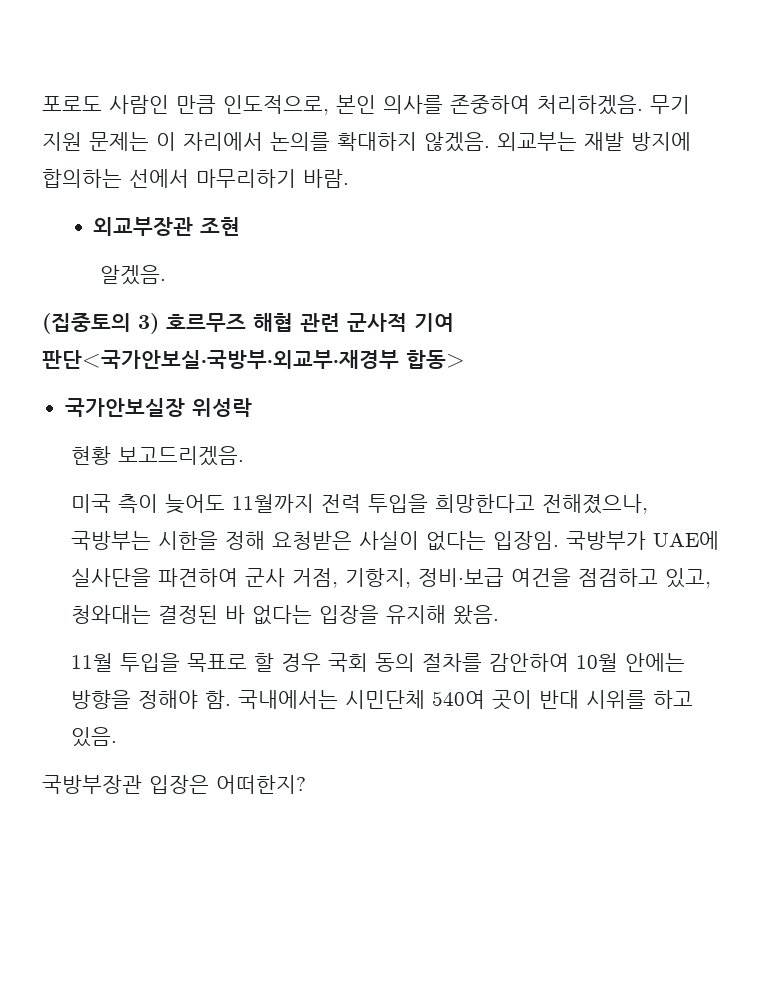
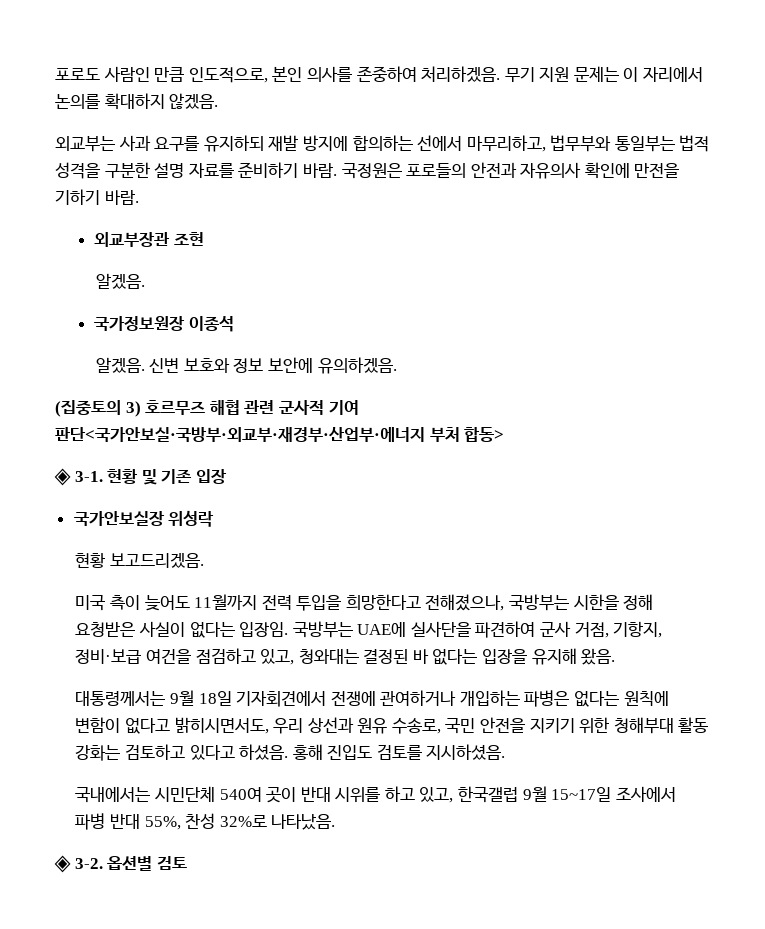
- 무기 지원 문제는 이 자리에서 논의를 확대하지 않겠음. 외교부는 재발 방지에 합의하는 선에서 마무리하기 바람.
+ 무기 지원 문제는 이 자리에서 논의를 확대하지 않겠음.
+ 외교부는 사과 요구를 유지하되 재발 방지에 합의하는 선에서 마무리하고, 법무부와 통일부는 법적 성격을 구분한 설명 자료를 준비하기 바람. 국정원은 포로들의 안전과 자유의사 확인에 만전을 기하기 바람.
  외교부장관 조현
  알겠음.
+ 국가정보원장 이종석
+ 알겠음. 신변 보호와 정보 보안에 유의하겠음.
- (집중토의 3) 호르무즈 해협 관련 군사적 기여 판단<국가안보실·국방부·외교부·재경부 합동>
+ (집중토의 3) 호르무즈 해협 관련 군사적 기여 판단<국가안보실·국방부·외교부·재경부·산업부·에너지 부처 합동>
+ ◈ 3-1. 현황 및 기존 입장
- 국방부가 UAE에 실사단을 파견하여 군사 거점, 기항지, 정비·보급 여건을 점검하고 있고, 청와대는 결정된 바 없다는 입장을 유지해 왔음.
+ 국방부는 UAE에 실사단을 파견하여 군사 거점, 기항지, 정비·보급 여건을 점검하고 있고, 청와대는 결정된 바 없다는 입장을 유지해 왔음.
- 11월 투입을 목표로 할 경우 국회 동의 절차를 감안하여 10월 안에는 방향을 정해야 함. 국내에서는 시민단체 540여 곳이 반대 시위를 하고 있음.
- 국방부장관 입장은 어떠한지?
+ 대통령께서는 9월 18일 기자회견에서 전쟁에 관여하거나 개입하는 파병은 없다는 원칙에 변함이 없다고 밝히시면서도, 우리 상선과 원유 수송로, 국민 안전을 지키기 위한 청해부대 활동 강화는 검토하고 있다고 하셨음. 홍해 진입도 검토를 지시하셨음.
+ 국내에서는 시민단체 540여 곳이 반대 시위를 하고 있고, 한국갤럽 9월 15~17일 조사에서 파병 반대 55%, 찬성 32%로 나타났음.
+ ◈ 3-2. 옵션별 검토

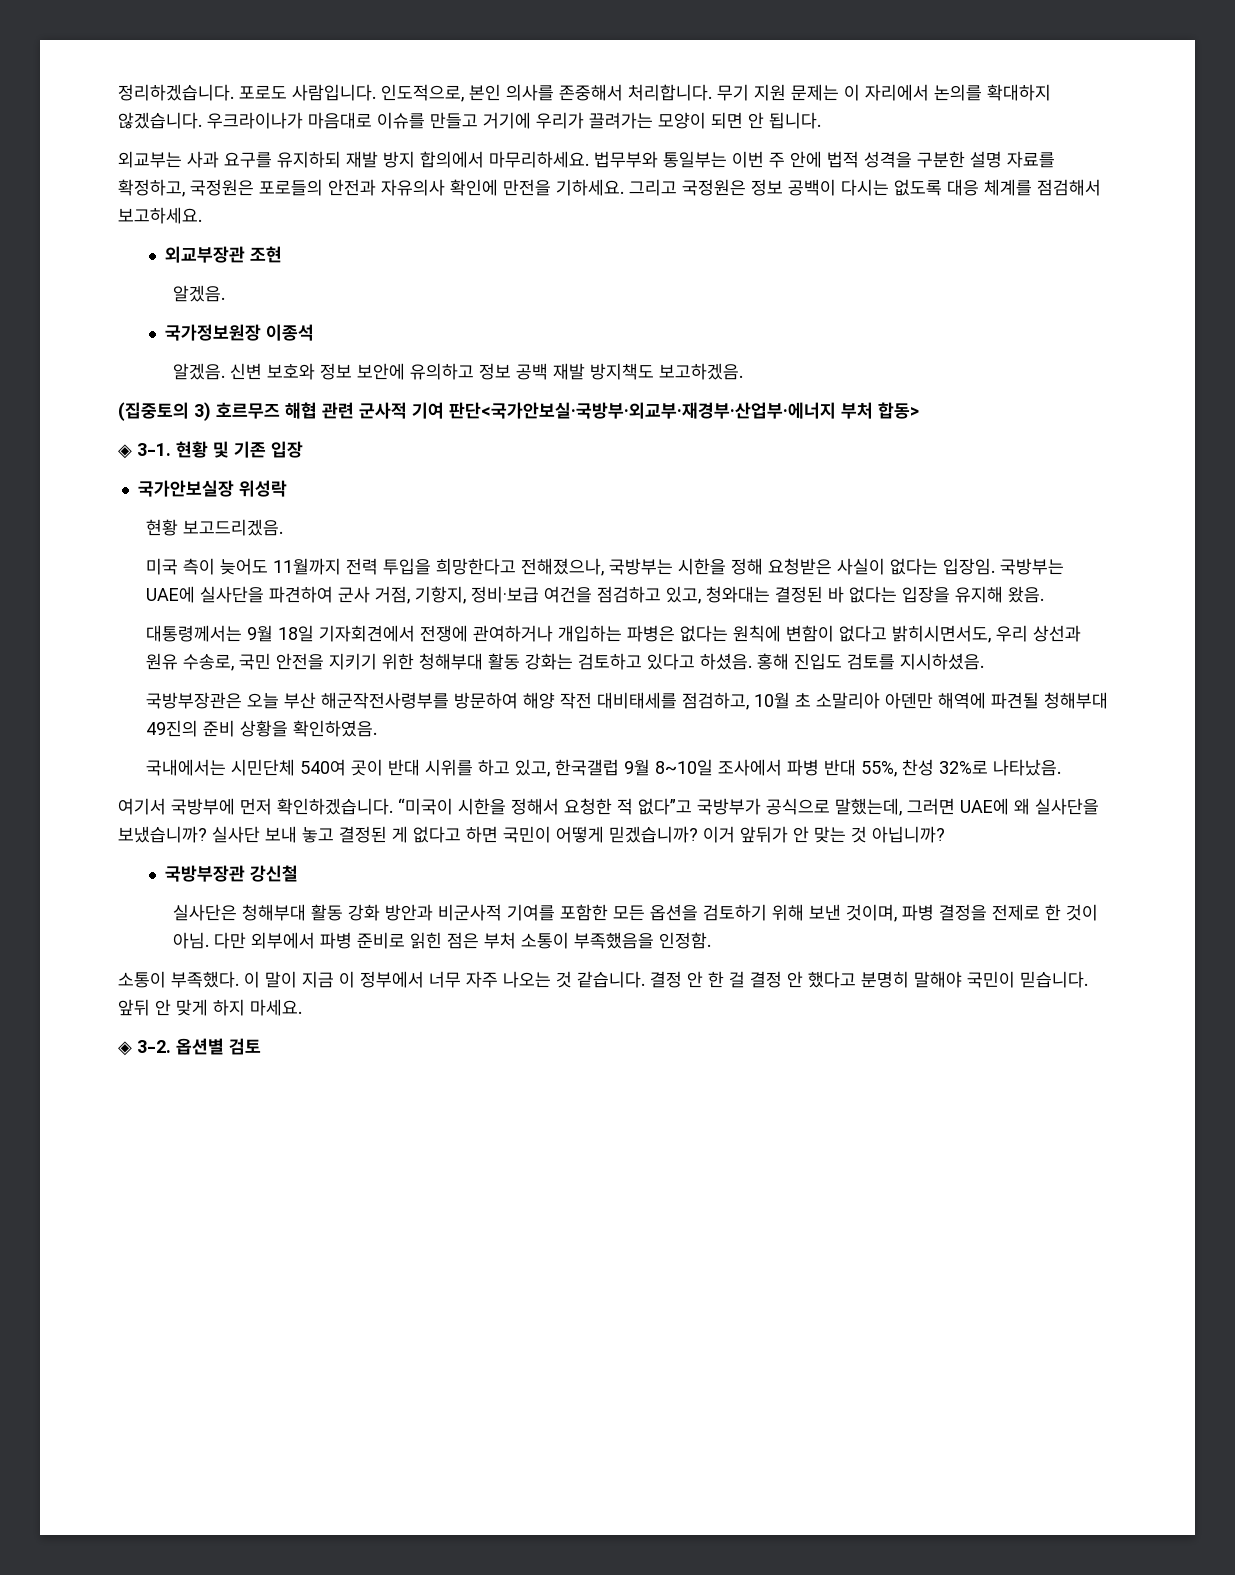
- 포로도 사람인 만큼 인도적으로, 본인 의사를 존중하여 처리하겠음.
+ 정리하겠습니다. 포로도 사람입니다. 인도적으로, 본인 의사를 존중해서 처리합니다.
- 무기 지원 문제는 이 자리에서 논의를 확대하지 않겠음.
+ 무기 지원 문제는 이 자리에서 논의를 확대하지 않겠습니다. 우크라이나가 마음대로 이슈를 만들고 거기에 우리가 끌려가는 모양이 되면 안 됩니다.
- 외교부는 사과 요구를 유지하되 재발 방지에 합의하는 선에서 마무리하고, 법무부와 통일부는 법적 성격을 구분한 설명 자료를 준비하기 바람. 국정원은 포로들의 안전과 자유의사 확인에 만전을 기하기 바람.
+ 외교부는 사과 요구를 유지하되 재발 방지 합의에서 마무리하세요. 법무부와 통일부는 이번 주 안에 법적 성격을 구분한 설명 자료를 확정하고, 국정원은 포로들의 안전과 자유의사 확인에 만전을 기하세요. 그리고 국정원은 정보 공백이 다시는 없도록 대응 체계를 점검해서 보고하세요.
- 신변 보호와 정보 보안에 유의하겠음.
+ 신변 보호와 정보 보안에 유의하고 정보 공백 재발 방지책도 보고하겠음.
+ 국방부장관은 오늘 부산 해군작전사령부를 방문하여 해양 작전 대비태세를 점검하고, 10월 초 소말리아 아덴만 해역에 파견될 청해부대 49진의 준비 상황을 확인하였음.
- 국내에서는 시민단체 540여 곳이 반대 시위를 하고 있고, 한국갤럽 9월 15~17일 조사에서 파병 반대 55%, 찬성 32%로 나타났음.
+ 국내에서는 시민단체 540여 곳이 반대 시위를 하고 있고, 한국갤럽 9월 8~10일 조사에서 파병 반대 55%, 찬성 32%로 나타났음.
+ 여기서 국방부에 먼저 확인하겠습니다. “미국이 시한을 정해서 요청한 적 없다”고 국방부가 공식으로 말했는데, 그러면 UAE에 왜 실사단을 보냈습니까? 실사단 보내 놓고 결정된 게 없다고 하면 국민이 어떻게 믿겠습니까? 이거 앞뒤가 안 맞는 것 아닙니까?
+ 국방부장관 강신철
+ 실사단은 청해부대 활동 강화 방안과 비군사적 기여를 포함한 모든 옵션을 검토하기 위해 보낸 것이며, 파병 결정을 전제로 한 것이 아님. 다만 외부에서 파병 준비로 읽힌 점은 부처 소통이 부족했음을 인정함.
+ 소통이 부족했다. 이 말이 지금 이 정부에서 너무 자주 나오는 것 같습니다. 결정 안 한 걸 결정 안 했다고 분명히 말해야 국민이 믿습니다. 앞뒤 안 맞게 하지 마세요.

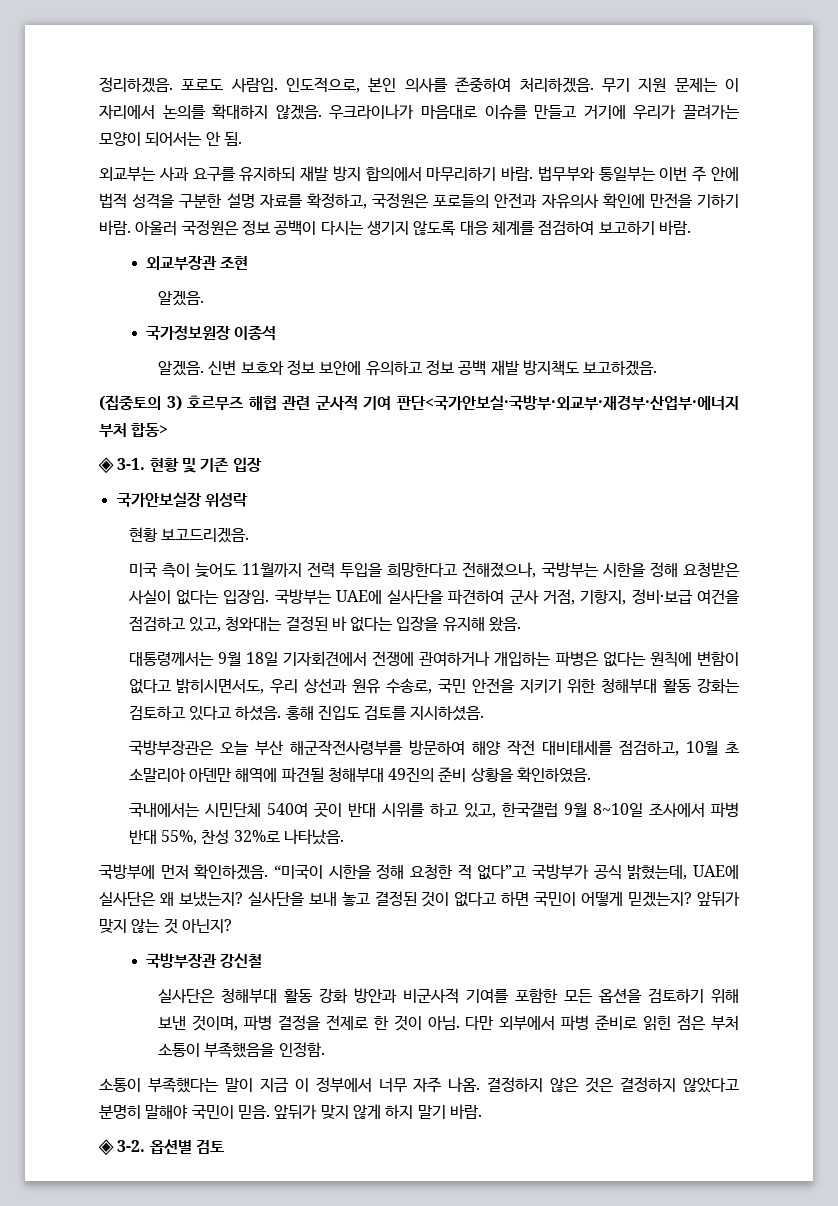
- 정리하겠습니다. 포로도 사람입니다.
+ 정리하겠음. 포로도 사람임.
- 인도적으로, 본인 의사를 존중해서 처리합니다.
+ 인도적으로, 본인 의사를 존중하여 처리하겠음.
- 무기 지원 문제는 이 자리에서 논의를 확대하지 않겠습니다.
+ 무기 지원 문제는 이 자리에서 논의를 확대하지 않겠음.
- 우크라이나가 마음대로 이슈를 만들고 거기에 우리가 끌려가는 모양이 되면 안 됩니다.
+ 우크라이나가 마음대로 이슈를 만들고 거기에 우리가 끌려가는 모양이 되어서는 안 됨.
- 외교부는 사과 요구를 유지하되 재발 방지 합의에서 마무리하세요.
+ 외교부는 사과 요구를 유지하되 재발 방지 합의에서 마무리하기 바람.
- 법무부와 통일부는 이번 주 안에 법적 성격을 구분한 설명 자료를 확정하고, 국정원은 포로들의 안전과 자유의사 확인에 만전을 기하세요. 그리고 국정원은 정보 공백이 다시는 없도록 대응 체계를 점검해서 보고하세요.
+ 법무부와 통일부는 이번 주 안에 법적 성격을 구분한 설명 자료를 확정하고, 국정원은 포로들의 안전과 자유의사 확인에 만전을 기하기 바람. 아울러 국정원은 정보 공백이 다시는 생기지 않도록 대응 체계를 점검하여 보고하기 바람.
- 여기서 국방부에 먼저 확인하겠습니다.
+ 국방부에 먼저 확인하겠음.
- “미국이 시한을 정해서 요청한 적 없다”고 국방부가 공식으로 말했는데, 그러면 UAE에 왜 실사단을 보냈습니까? 실사단 보내 놓고 결정된 게 없다고 하면 국민이 어떻게 믿겠습니까? 이거 앞뒤가 안 맞는 것 아닙니까?
+ “미국이 시한을 정해 요청한 적 없다”고 국방부가 공식 밝혔는데, UAE에 실사단은 왜 보냈는지? 실사단을 보내 놓고 결정된 것이 없다고 하면 국민이 어떻게 믿겠는지? 앞뒤가 맞지 않는 것 아닌지?
- 소통이 부족했다. 이 말이 지금 이 정부에서 너무 자주 나오는 것 같습니다. 결정 안 한 걸 결정 안 했다고 분명히 말해야 국민이 믿습니다. 앞뒤 안 맞게 하지 마세요.
+ 소통이 부족했다는 말이 지금 이 정부에서 너무 자주 나옴. 결정하지 않은 것은 결정하지 않았다고 분명히 말해야 국민이 믿음. 앞뒤가 맞지 않게 하지 말기 바람.

